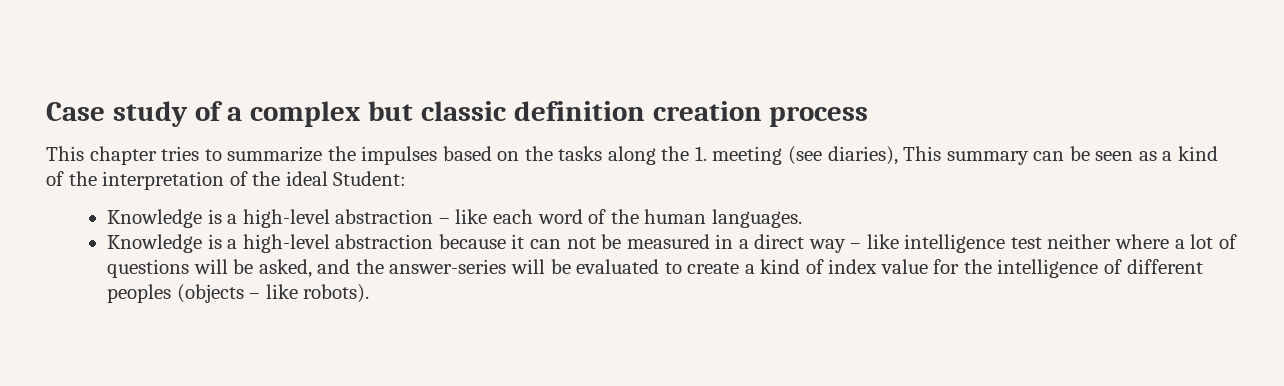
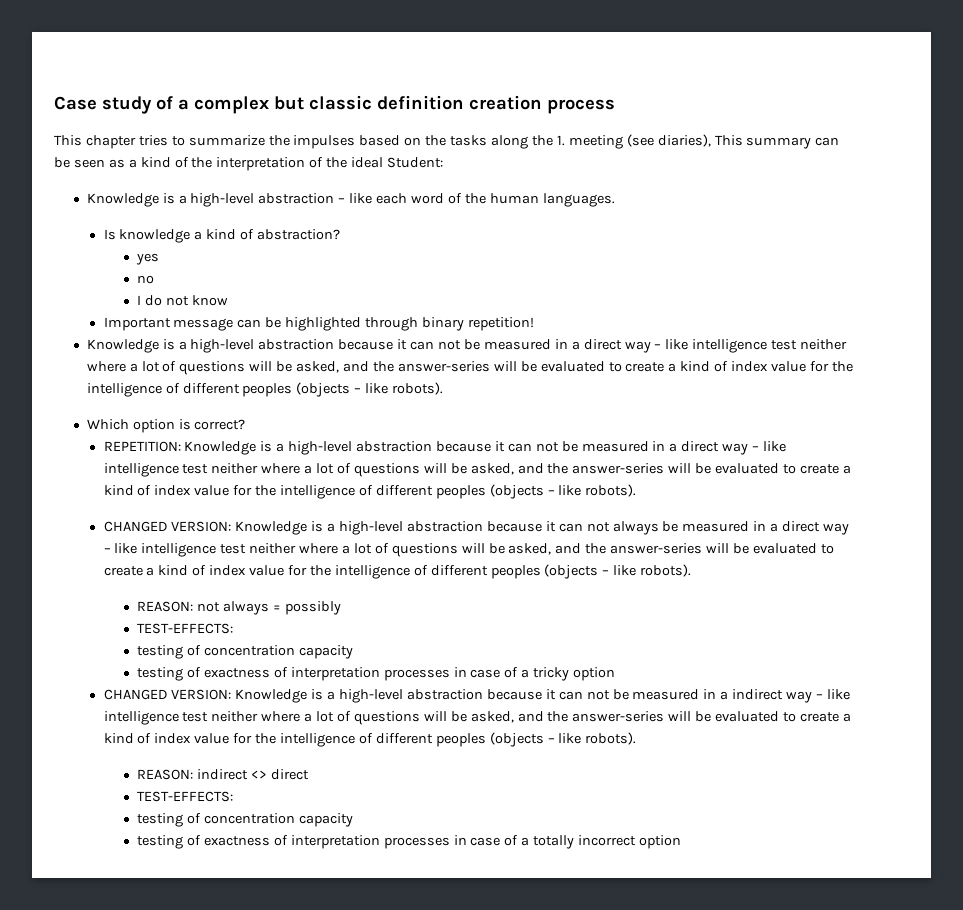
+ Is knowledge a kind of abstraction?
+ yes
+ no
+ I do not know
+ Important message can be highlighted through binary repetition!
+ Which option is correct?
+ REPETITION: Knowledge is a high-level abstraction because it can not be measured in a direct way – like intelligence test neither where a lot of questions will be asked, and the answer-series will be evaluated to create a kind of index value for the intelligence of different peoples (objects – like robots).
+ CHANGED VERSION: Knowledge is a high-level abstraction because it can not always be measured in a direct way – like intelligence test neither where a lot of questions will be asked, and the answer-series will be evaluated to create a kind of index value for the intelligence of different peoples (objects – like robots).
+ REASON: not always = possibly
+ TEST-EFFECTS:
+ testing of concentration capacity
+ testing of exactness of interpretation processes in case of a tricky option
+ CHANGED VERSION: Knowledge is a high-level abstraction because it can not be measured in a indirect way – like intelligence test neither where a lot of questions will be asked, and the answer-series will be evaluated to create a kind of index value for the intelligence of different peoples (objects – like robots).
+ REASON: indirect <> direct
+ TEST-EFFECTS:
+ testing of concentration capacity
+ testing of exactness of interpretation processes in case of a totally incorrect option

